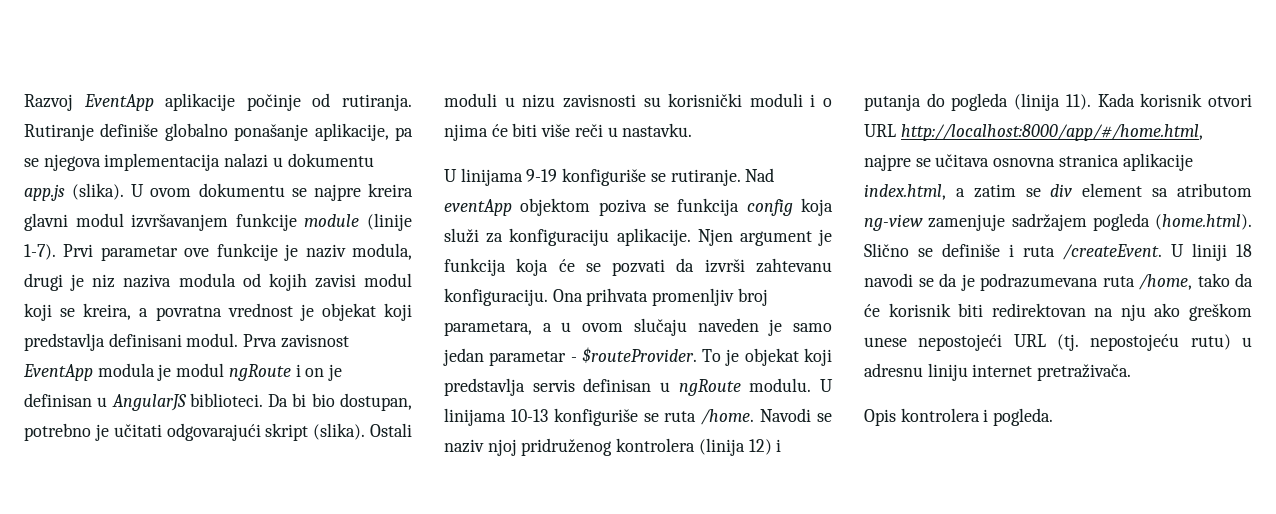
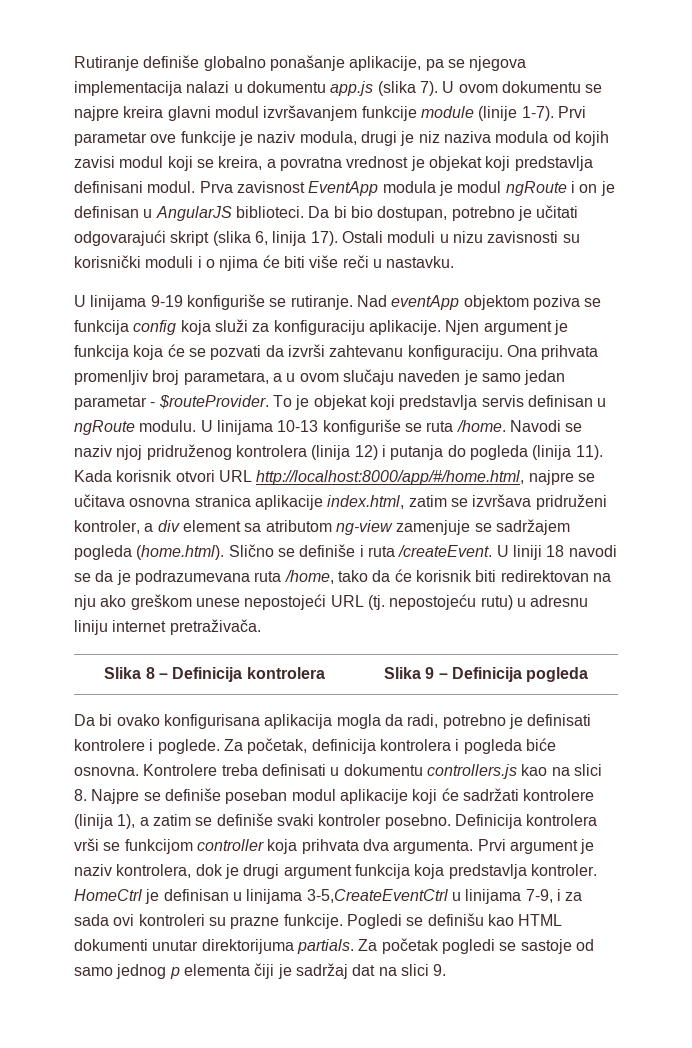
- Razvoj EventApp aplikacije počinje od rutiranja. Rutiranje definiše globalno ponašanje aplikacije, pa se njegova implementacija nalazi u dokumentu app.js (slika).
+ Rutiranje definiše globalno ponašanje aplikacije, pa se njegova implementacija nalazi u dokumentu app.js (slika 7).
- Da bi bio dostupan, potrebno je učitati odgovarajući skript (slika).
+ Da bi bio dostupan, potrebno je učitati odgovarajući skript (slika 6, linija 17).
- Kada korisnik otvori URL http://localhost:8000/app/#/home.html, najpre se učitava osnovna stranica aplikacije index.html, a zatim se div element sa atributom ng-view zamenjuje sadržajem pogleda (home.html). Slično se definiše i ruta /createEvent.
+ Kada korisnik otvori URL http://localhost:8000/app/#/home.html, najpre se učitava osnovna stranica aplikacije index.html, zatim se izvršava pridruženi kontroler, a div element sa atributom ng-view zamenjuje se sadržajem pogleda (home.html). Slično se definiše i ruta /createEvent.
- Opis kontrolera i pogleda.
+ Slika 8 – Definicija kontrolera | Slika 9 – Definicija pogleda
+ Da bi ovako konfigurisana aplikacija mogla da radi, potrebno je definisati kontrolere i poglede. Za početak, definicija kontrolera i pogleda biće osnovna. Kontrolere treba definisati u dokumentu controllers.js kao na slici 8. Najpre se definiše poseban modul aplikacije koji će sadržati kontrolere (linija 1), a zatim se definiše svaki kontroler posebno. Definicija kontrolera vrši se funkcijom controller koja prihvata dva argumenta. Prvi argument je naziv kontrolera, dok je drugi argument funkcija koja predstavlja kontroler. HomeCtrl je definisan u linijama 3-5,CreateEventCtrl u linijama 7-9, i za sada ovi kontroleri su prazne funkcije. Pogledi se definišu kao HTML dokumenti unutar direktorijuma partials. Za početak pogledi se sastoje od samo jednog p elementa čiji je sadržaj dat na slici 9.

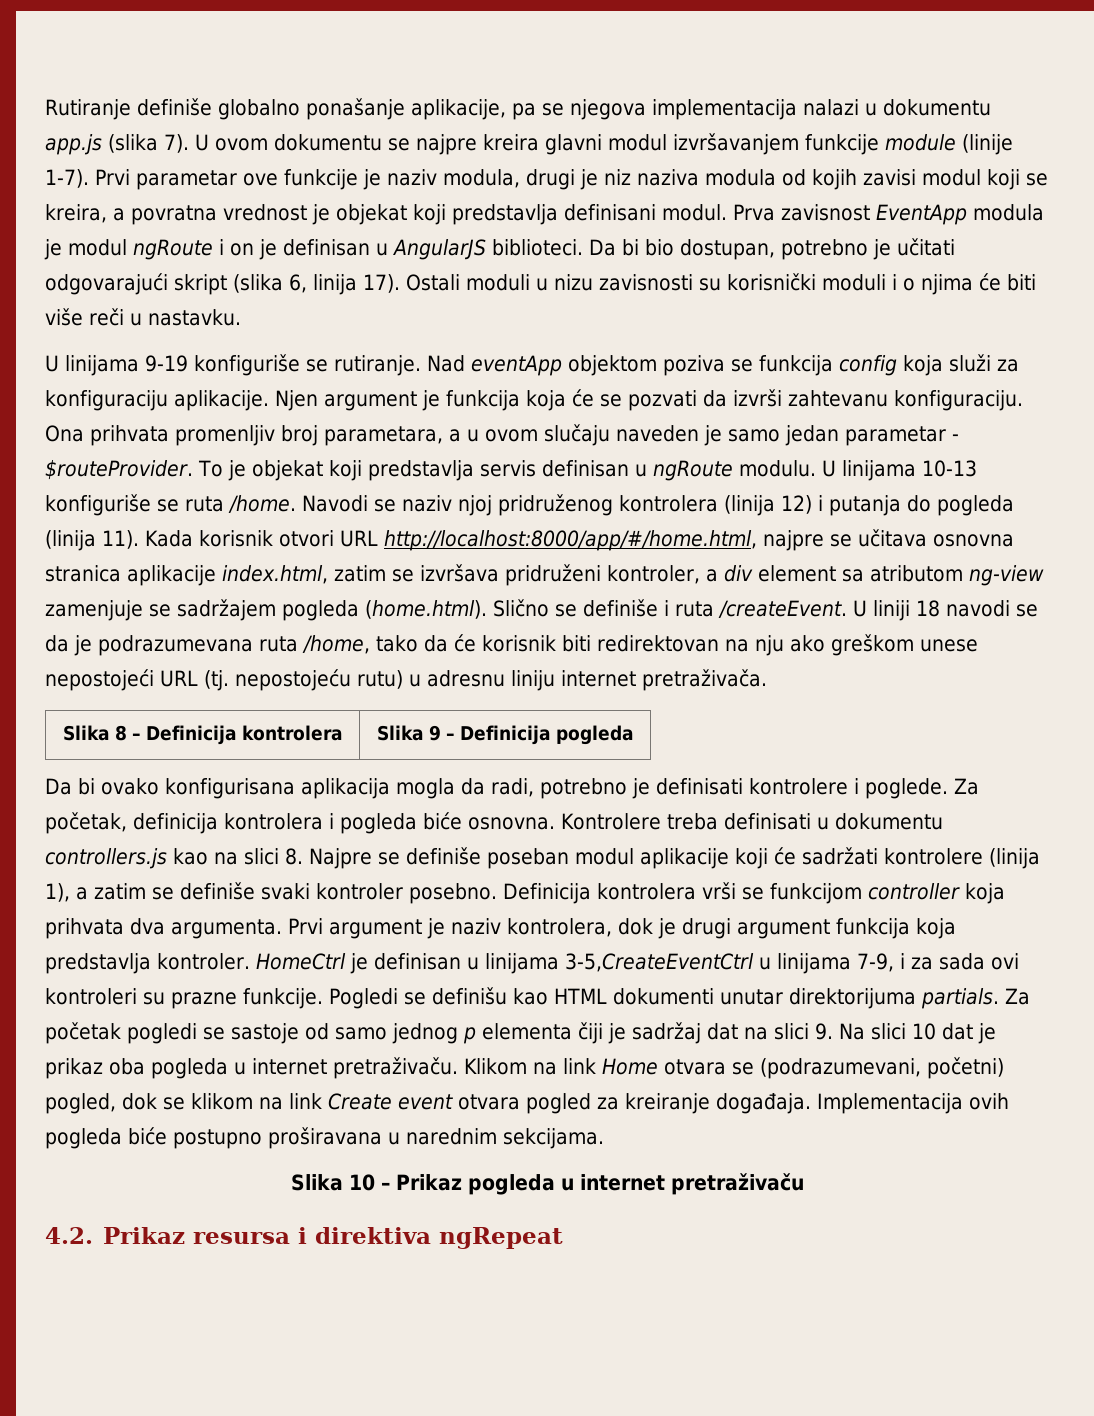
- Za početak pogledi se sastoje od samo jednog p elementa čiji je sadržaj dat na slici 9.
+ Za početak pogledi se sastoje od samo jednog p elementa čiji je sadržaj dat na slici 9. Na slici 10 dat je prikaz oba pogleda u internet pretraživaču. Klikom na link Home otvara se (podrazumevani, početni) pogled, dok se klikom na link Create event otvara pogled za kreiranje događaja. Implementacija ovih pogleda biće postupno proširavana u narednim sekcijama.
+ Slika 10 – Prikaz pogleda u internet pretraživaču
+ 4.2. Prikaz resursa i direktiva ngRepeat

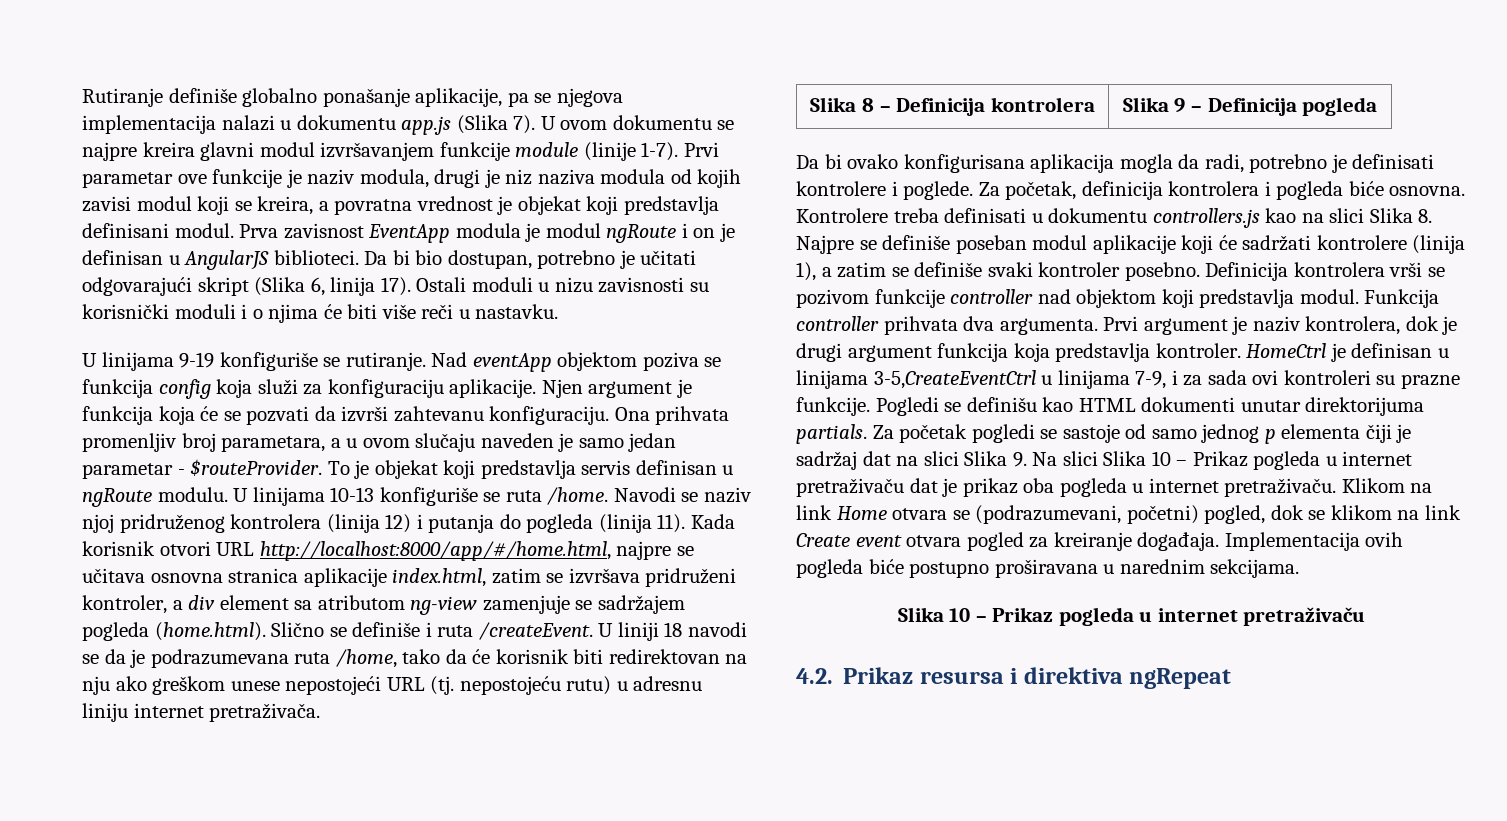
- Rutiranje definiše globalno ponašanje aplikacije, pa se njegova implementacija nalazi u dokumentu app.js (slika 7).
+ Rutiranje definiše globalno ponašanje aplikacije, pa se njegova implementacija nalazi u dokumentu app.js (Slika 7).
- Da bi bio dostupan, potrebno je učitati odgovarajući skript (slika 6, linija 17).
+ Da bi bio dostupan, potrebno je učitati odgovarajući skript (Slika 6, linija 17).
- Kontrolere treba definisati u dokumentu controllers.js kao na slici 8. Najpre se definiše poseban modul aplikacije koji će sadržati kontrolere (linija 1), a zatim se definiše svaki kontroler posebno.
+ Kontrolere treba definisati u dokumentu controllers.js kao na slici Slika 8. Najpre se definiše poseban modul aplikacije koji će sadržati kontrolere (linija 1), a zatim se definiše svaki kontroler posebno.
- Definicija kontrolera vrši se funkcijom controller koja prihvata dva argumenta.
+ Definicija kontrolera vrši se pozivom funkcije controller nad objektom koji predstavlja modul. Funkcija controller prihvata dva argumenta.
- Za početak pogledi se sastoje od samo jednog p elementa čiji je sadržaj dat na slici 9. Na slici 10 dat je prikaz oba pogleda u internet pretraživaču.
+ Za početak pogledi se sastoje od samo jednog p elementa čiji je sadržaj dat na slici Slika 9. Na slici Slika 10 – Prikaz pogleda u internet pretraživaču dat je prikaz oba pogleda u internet pretraživaču.

